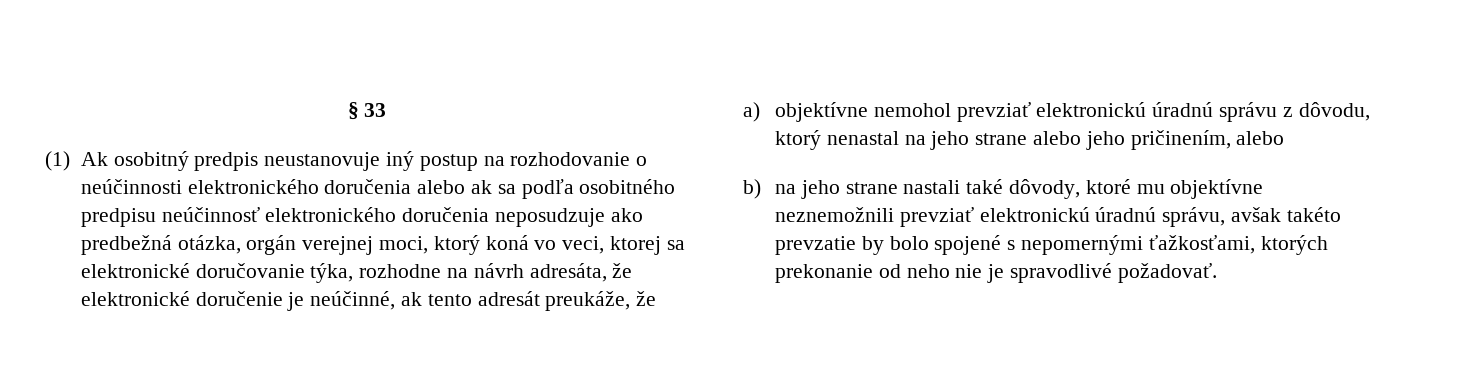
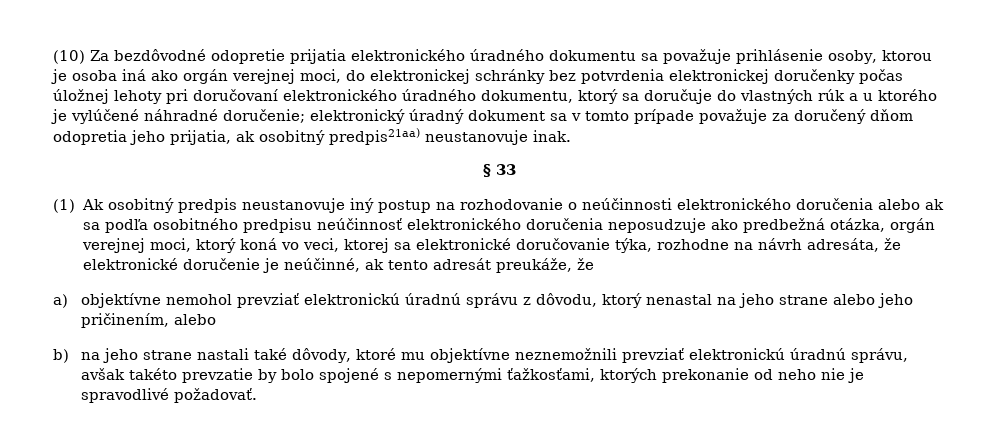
+ (10) Za bezdôvodné odopretie prijatia elektronického úradného dokumentu sa považuje prihlásenie osoby, ktorou je osoba iná ako orgán verejnej moci, do elektronickej schránky bez potvrdenia elektronickej doručenky počas úložnej lehoty pri doručovaní elektronického úradného dokumentu, ktorý sa doručuje do vlastných rúk a u ktorého je vylúčené náhradné doručenie; elektronický úradný dokument sa v tomto prípade považuje za doručený dňom odopretia jeho prijatia, ak osobitný predpis21aa) neustanovuje inak.

